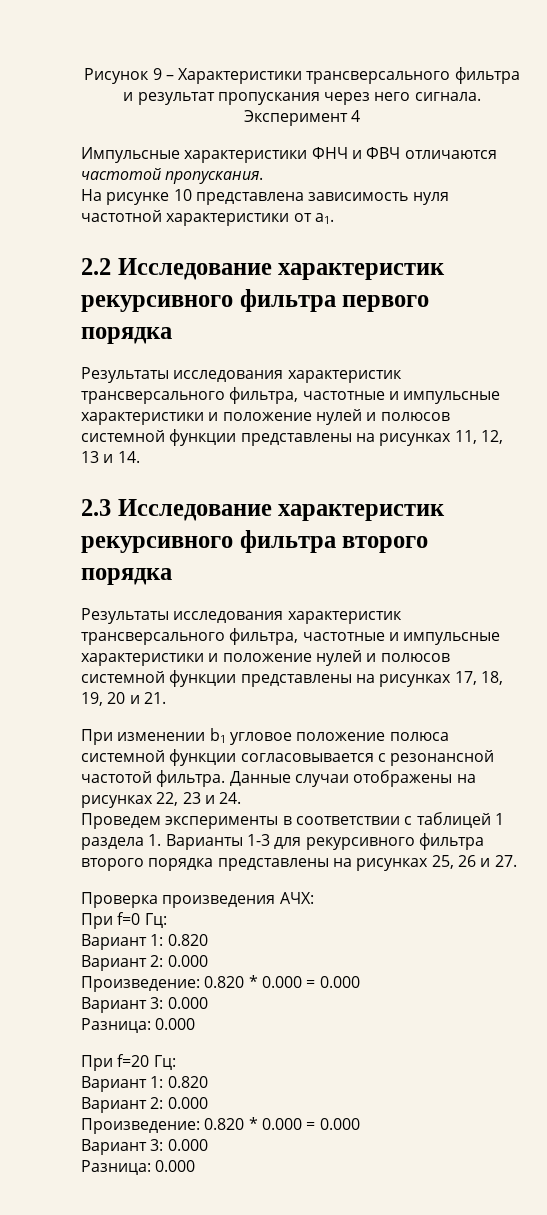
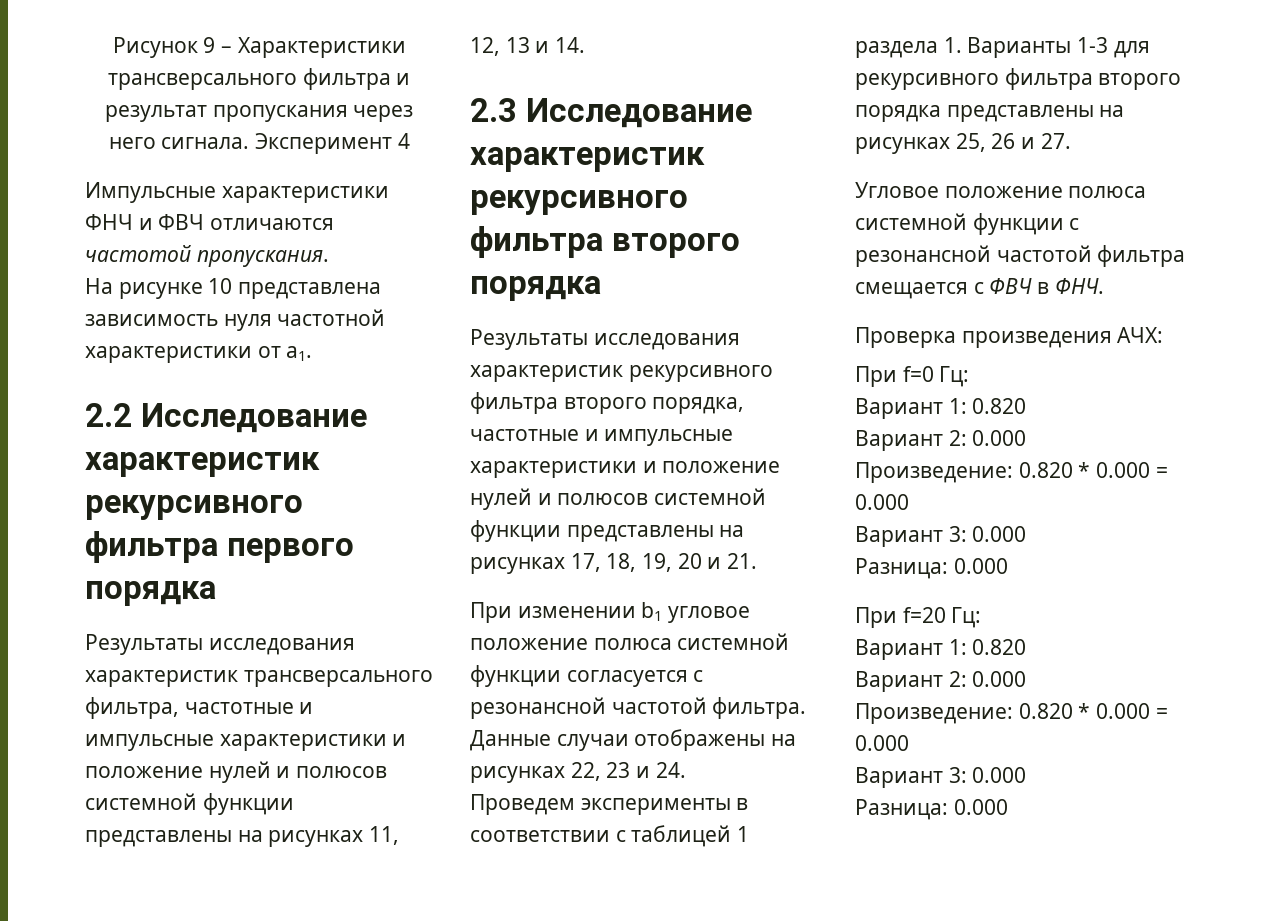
- Результаты исследования характеристик трансверсального фильтра, частотные и импульсные характеристики и положение нулей и полюсов системной функции представлены на рисунках 17, 18, 19, 20 и 21.
+ Результаты исследования характеристик рекурсивного фильтра второго порядка, частотные и импульсные характеристики и положение нулей и полюсов системной функции представлены на рисунках 17, 18, 19, 20 и 21.
- При изменении b1 угловое положение полюса системной функции согласовывается с резонансной частотой фильтра.
+ При изменении b1 угловое положение полюса системной функции согласуется с резонансной частотой фильтра.
+ Угловое положение полюса системной функции с резонансной частотой фильтра смещается с ФВЧ в ФНЧ.

